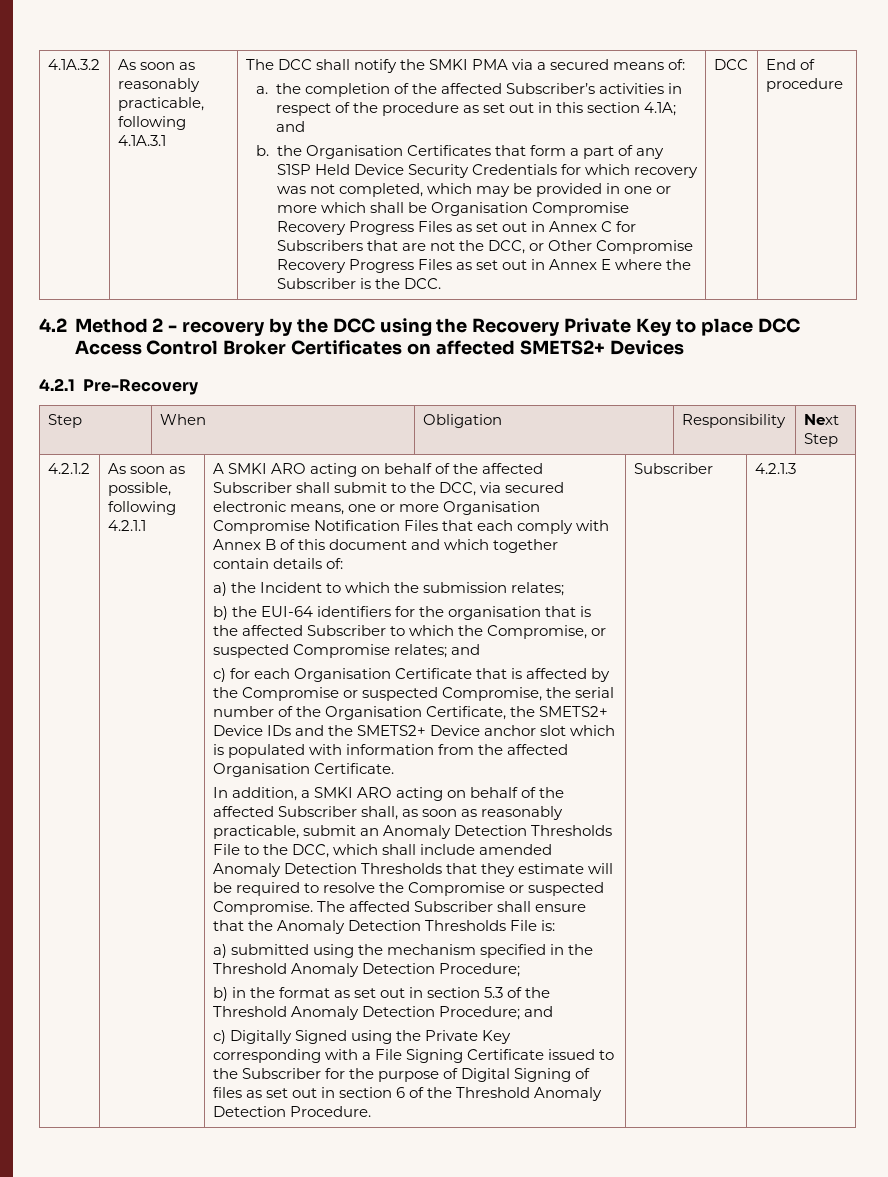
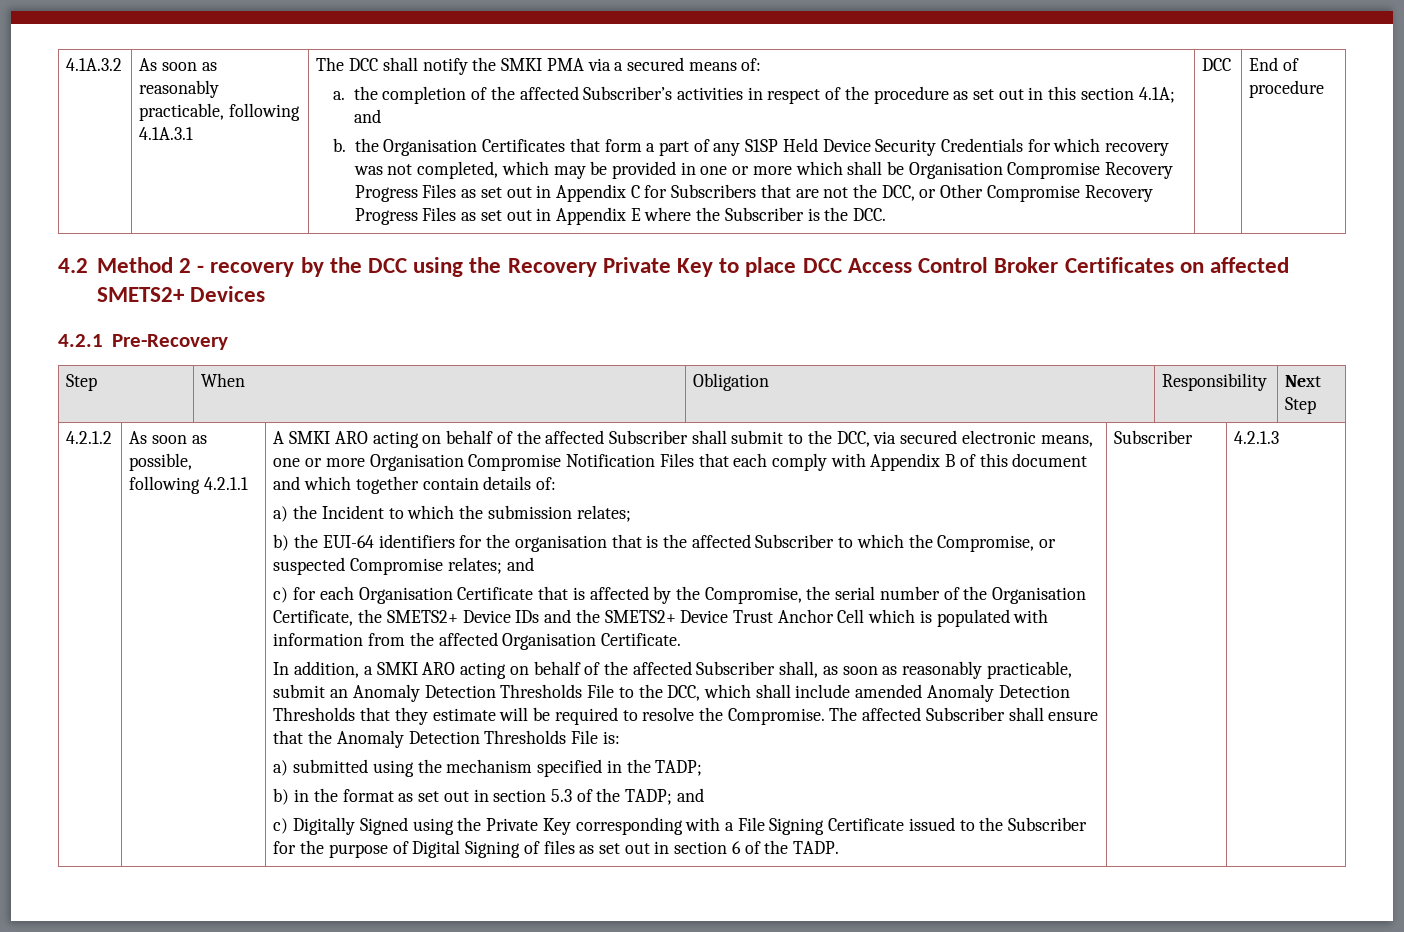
- b. the Organisation Certificates that form a part of any S1SP Held Device Security Credentials for which recovery was not completed, which may be provided in one or more which shall be Organisation Compromise Recovery Progress Files as set out in Annex C for Subscribers that are not the DCC, or Other Compromise Recovery Progress Files as set out in Annex E where the Subscriber is the DCC.
+ b. the Organisation Certificates that form a part of any S1SP Held Device Security Credentials for which recovery was not completed, which may be provided in one or more which shall be Organisation Compromise Recovery Progress Files as set out in Appendix C for Subscribers that are not the DCC, or Other Compromise Recovery Progress Files as set out in Appendix E where the Subscriber is the DCC.
- A SMKI ARO acting on behalf of the affected Subscriber shall submit to the DCC, via secured electronic means, one or more Organisation Compromise Notification Files that each comply with Annex B of this document and which together contain details of:
+ A SMKI ARO acting on behalf of the affected Subscriber shall submit to the DCC, via secured electronic means, one or more Organisation Compromise Notification Files that each comply with Appendix B of this document and which together contain details of:
- c) for each Organisation Certificate that is affected by the Compromise or suspected Compromise, the serial number of the Organisation Certificate, the SMETS2+ Device IDs and the SMETS2+ Device anchor slot which is populated with information from the affected Organisation Certificate.
+ c) for each Organisation Certificate that is affected by the Compromise, the serial number of the Organisation Certificate, the SMETS2+ Device IDs and the SMETS2+ Device Trust Anchor Cell which is populated with information from the affected Organisation Certificate.
- In addition, a SMKI ARO acting on behalf of the affected Subscriber shall, as soon as reasonably practicable, submit an Anomaly Detection Thresholds File to the DCC, which shall include amended Anomaly Detection Thresholds that they estimate will be required to resolve the Compromise or suspected Compromise.
+ In addition, a SMKI ARO acting on behalf of the affected Subscriber shall, as soon as reasonably practicable, submit an Anomaly Detection Thresholds File to the DCC, which shall include amended Anomaly Detection Thresholds that they estimate will be required to resolve the Compromise.
- a) submitted using the mechanism specified in the Threshold Anomaly Detection Procedure;
+ a) submitted using the mechanism specified in the TADP;
- b) in the format as set out in section 5.3 of the Threshold Anomaly Detection Procedure; and
+ b) in the format as set out in section 5.3 of the TADP; and
- c) Digitally Signed using the Private Key corresponding with a File Signing Certificate issued to the Subscriber for the purpose of Digital Signing of files as set out in section 6 of the Threshold Anomaly Detection Procedure.
+ c) Digitally Signed using the Private Key corresponding with a File Signing Certificate issued to the Subscriber for the purpose of Digital Signing of files as set out in section 6 of the TADP.

